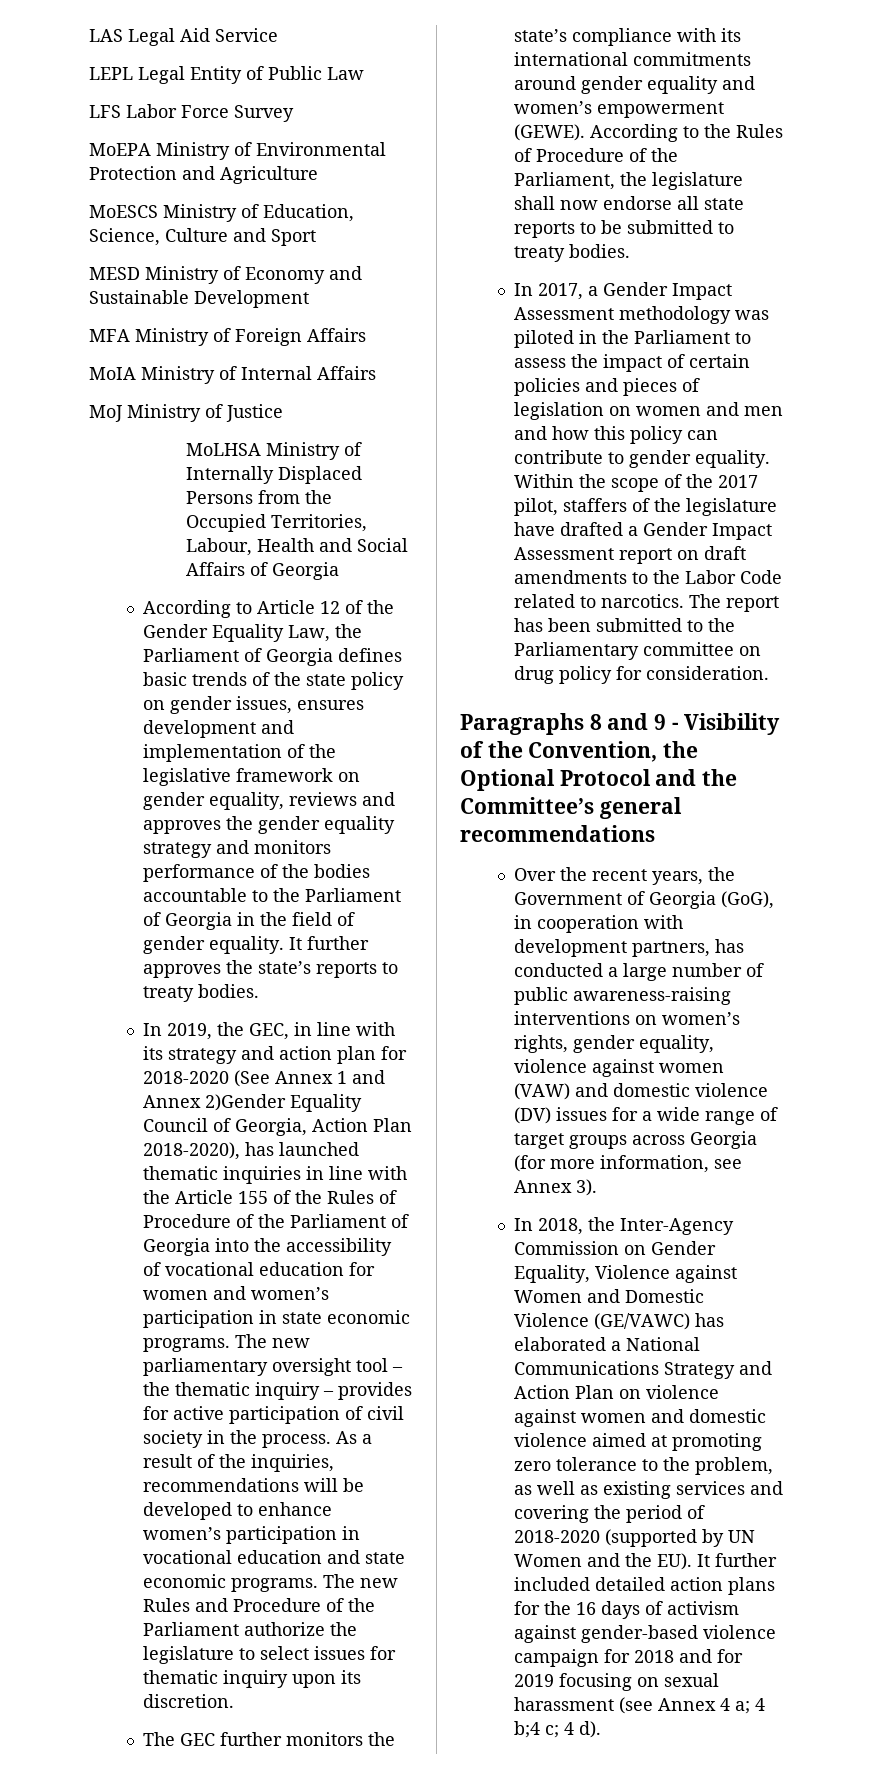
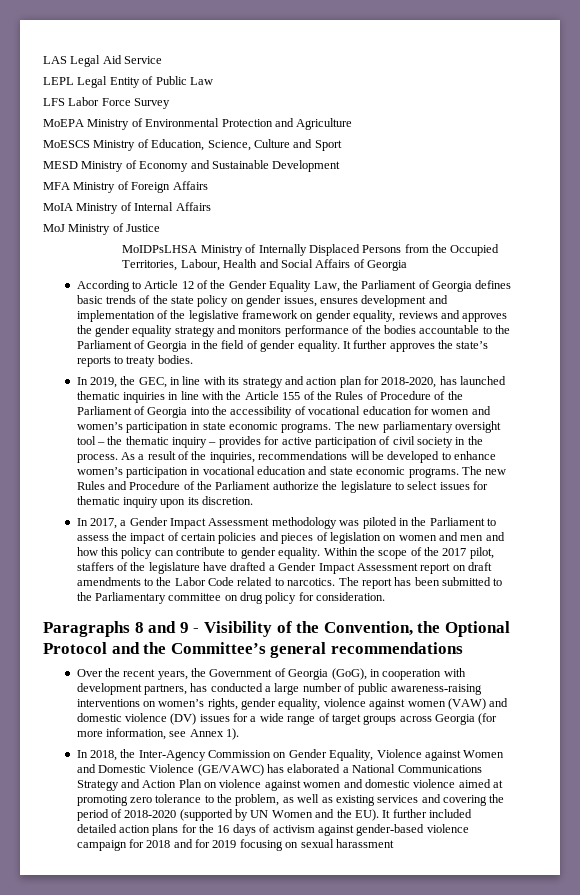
- MoLHSA Ministry of Internally Displaced Persons from the Occupied Territories, Labour, Health and Social Affairs of Georgia
+ MoIDPsLHSA Ministry of Internally Displaced Persons from the Occupied Territories, Labour, Health and Social Affairs of Georgia
- In 2019, the GEC, in line with its strategy and action plan for 2018-2020 (See Annex 1 and Annex 2)Gender Equality Council of Georgia, Action Plan 2018-2020), has launched thematic inquiries in line with the Article 155 of the Rules of Procedure of the Parliament of Georgia into the accessibility of vocational education for women and women’s participation in state economic programs.
+ In 2019, the GEC, in line with its strategy and action plan for 2018-2020, has launched thematic inquiries in line with the Article 155 of the Rules of Procedure of the Parliament of Georgia into the accessibility of vocational education for women and women’s participation in state economic programs.
- The GEC further monitors the state’s compliance with its international commitments around gender equality and women’s empowerment (GEWE). According to the Rules of Procedure of the Parliament, the legislature shall now endorse all state reports to be submitted to treaty bodies.
- Over the recent years, the Government of Georgia (GoG), in cooperation with development partners, has conducted a large number of public awareness-raising interventions on women’s rights, gender equality, violence against women (VAW) and domestic violence (DV) issues for a wide range of target groups across Georgia (for more information, see Annex 3).
+ Over the recent years, the Government of Georgia (GoG), in cooperation with development partners, has conducted a large number of public awareness-raising interventions on women’s rights, gender equality, violence against women (VAW) and domestic violence (DV) issues for a wide range of target groups across Georgia (for more information, see Annex 1).
- In 2018, the Inter-Agency Commission on Gender Equality, Violence against Women and Domestic Violence (GE/VAWC) has elaborated a National Communications Strategy and Action Plan on violence against women and domestic violence aimed at promoting zero tolerance to the problem, as well as existing services and covering the period of 2018-2020 (supported by UN Women and the EU). It further included detailed action plans for the 16 days of activism against gender-based violence campaign for 2018 and for 2019 focusing on sexual harassment (see Annex 4 a; 4 b;4 c; 4 d).
+ In 2018, the Inter-Agency Commission on Gender Equality, Violence against Women and Domestic Violence (GE/VAWC) has elaborated a National Communications Strategy and Action Plan on violence against women and domestic violence aimed at promoting zero tolerance to the problem, as well as existing services and covering the period of 2018-2020 (supported by UN Women and the EU). It further included detailed action plans for the 16 days of activism against gender-based violence campaign for 2018 and for 2019 focusing on sexual harassment

